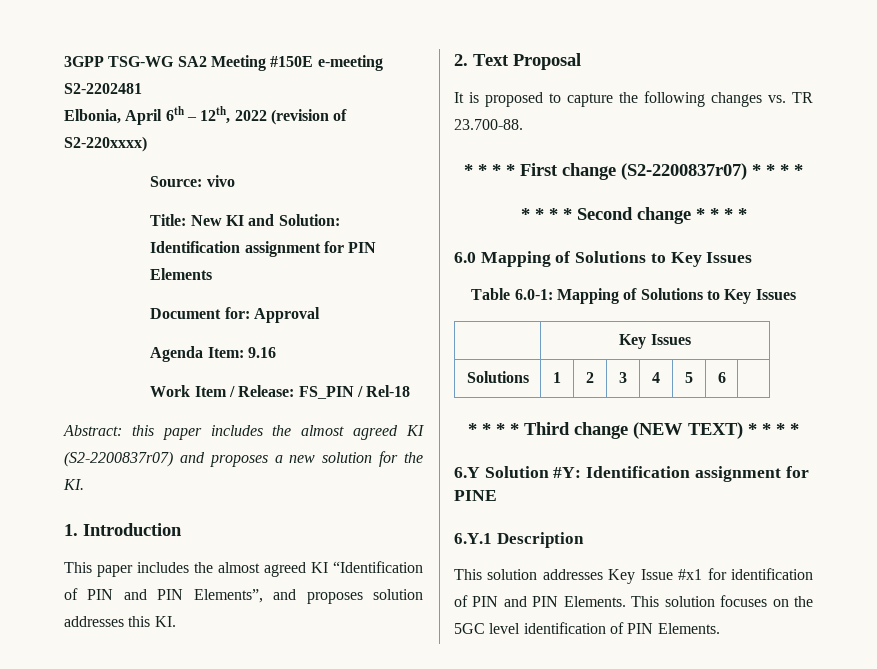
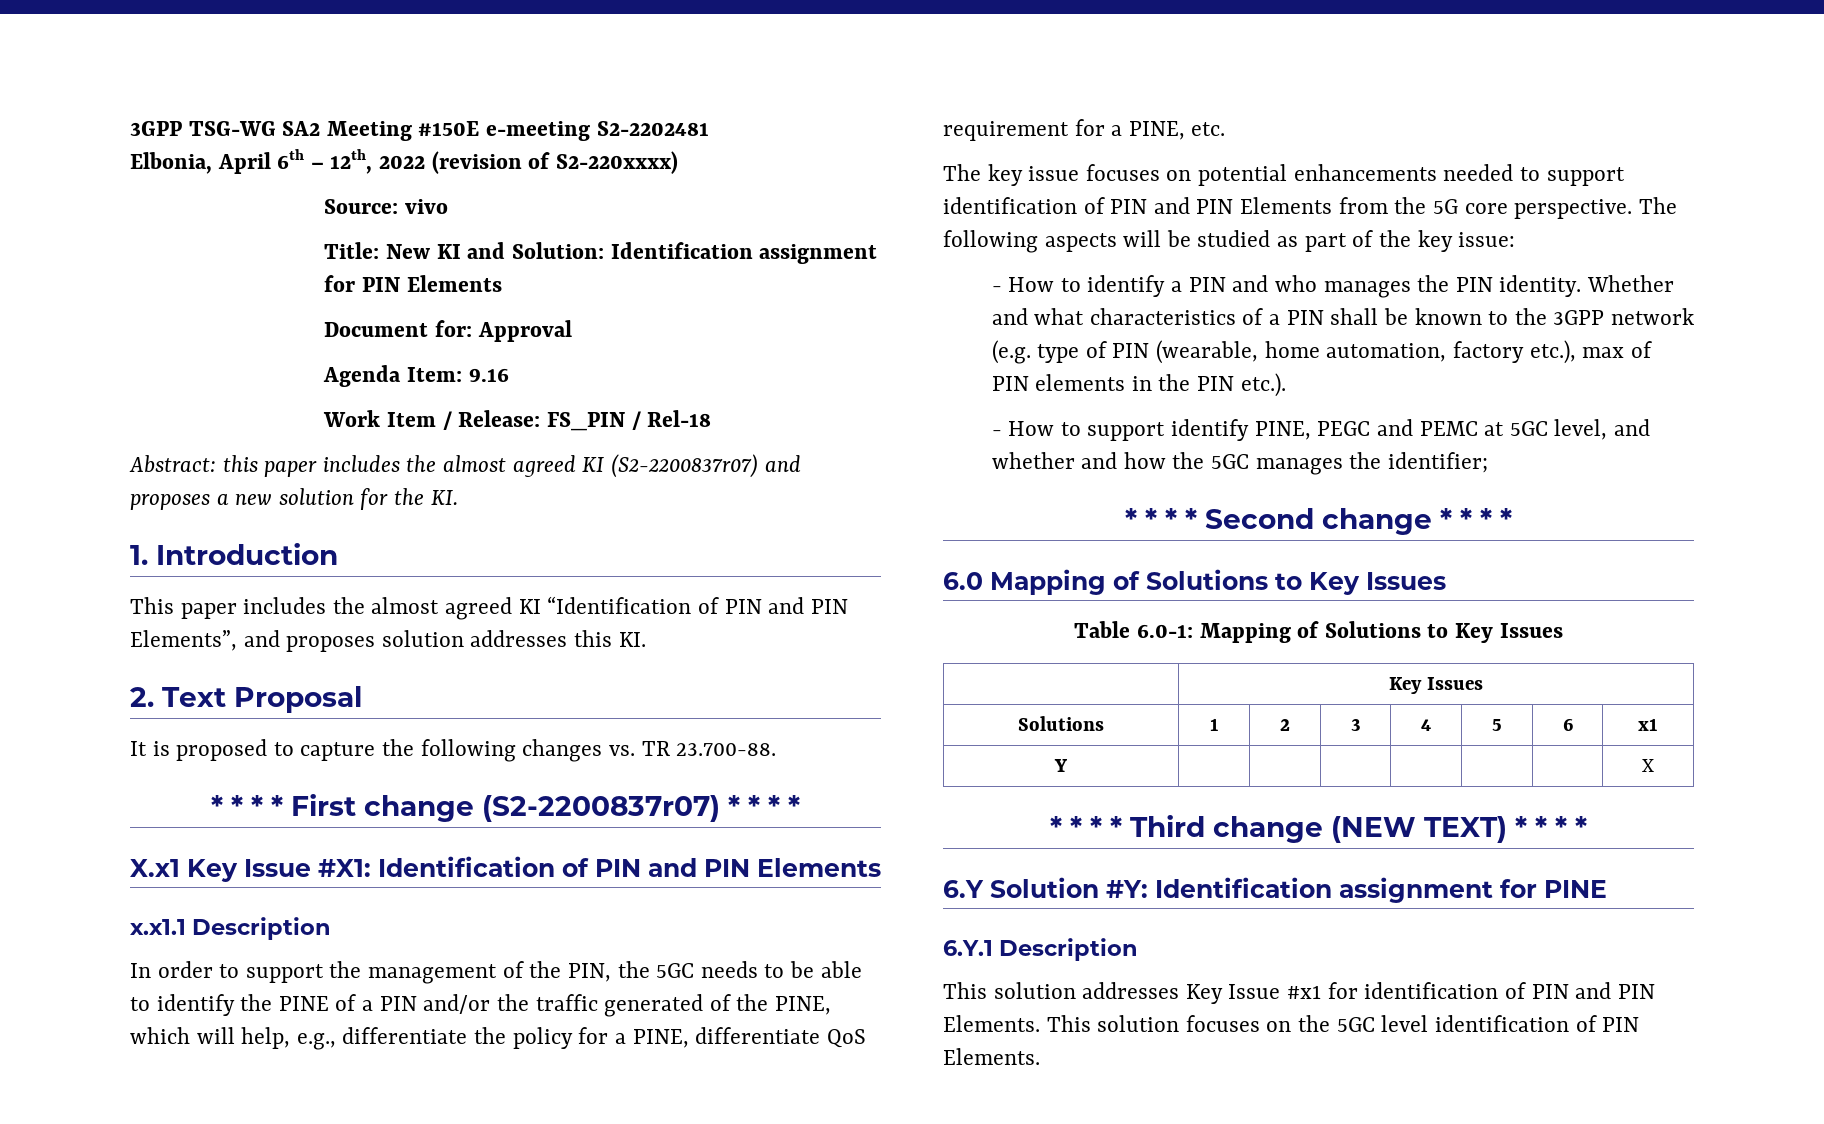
+ X.x1 Key Issue #X1: Identification of PIN and PIN Elements
+ x.x1.1 Description
+ In order to support the management of the PIN, the 5GC needs to be able to identify the PINE of a PIN and/or the traffic generated of the PINE, which will help, e.g., differentiate the policy for a PINE, differentiate QoS requirement for a PINE, etc.
+ The key issue focuses on potential enhancements needed to support identification of PIN and PIN Elements from the 5G core perspective. The following aspects will be studied as part of the key issue:
+ - How to identify a PIN and who manages the PIN identity. Whether and what characteristics of a PIN shall be known to the 3GPP network (e.g. type of PIN (wearable, home automation, factory etc.), max of PIN elements in the PIN etc.).
+ - How to support identify PINE, PEGC and PEMC at 5GC level, and whether and how the 5GC manages the identifier;
- Solutions | 1 | 2 | 3 | 4 | 5 | 6 |
+ Solutions | 1 | 2 | 3 | 4 | 5 | 6 | x1
+ Y | | | | | | | X

